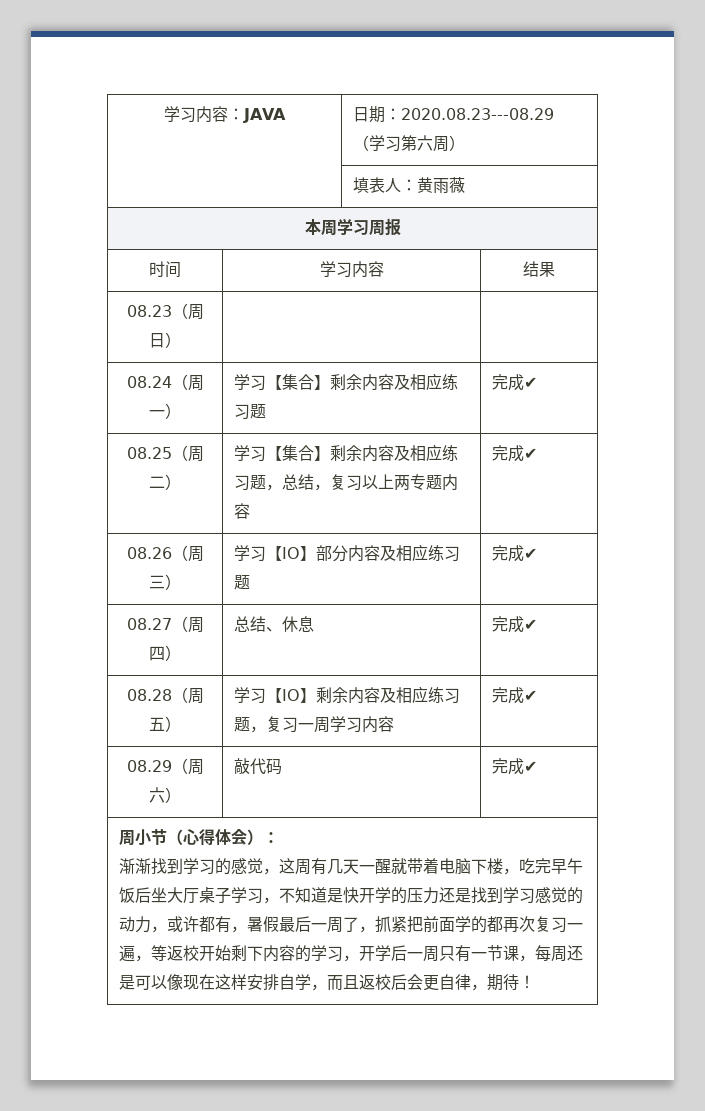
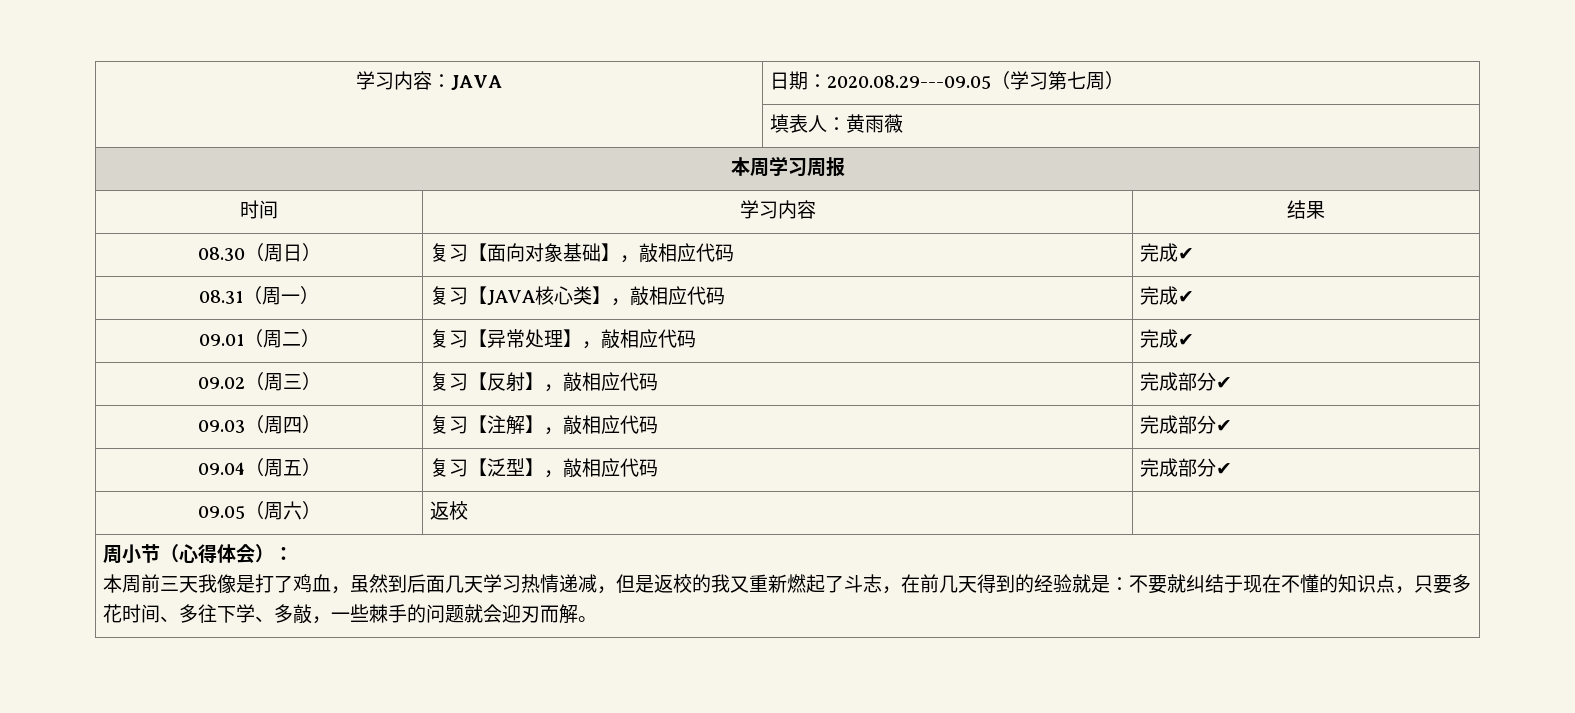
- 学习内容：JAVA | 日期：2020.08.23---08.29（学习第六周）
+ 学习内容：JAVA | 日期：2020.08.29---09.05（学习第七周）
- 08.23（周日） | |
- 08.24（周一） | 学习【集合】剩余内容及相应练习题 | 完成✔
- 08.25（周二） | 学习【集合】剩余内容及相应练习题，总结，复习以上两专题内容 | 完成✔
- 08.26（周三） | 学习【IO】部分内容及相应练习题 | 完成✔
- 08.27（周四） | 总结、休息 | 完成✔
- 08.28（周五） | 学习【IO】剩余内容及相应练习题，复习一周学习内容 | 完成✔
- 08.29（周六） | 敲代码 | 完成✔
+ 08.30（周日） | 复习【面向对象基础】，敲相应代码 | 完成✔
+ 08.31（周一） | 复习【JAVA核心类】，敲相应代码 | 完成✔
+ 09.01（周二） | 复习【异常处理】，敲相应代码 | 完成✔
+ 09.02（周三） | 复习【反射】，敲相应代码 | 完成部分✔
+ 09.03（周四） | 复习【注解】，敲相应代码 | 完成部分✔
+ 09.04（周五） | 复习【泛型】，敲相应代码 | 完成部分✔
+ 09.05（周六） | 返校 |
- 渐渐找到学习的感觉，这周有几天一醒就带着电脑下楼，吃完早午饭后坐大厅桌子学习，不知道是快开学的压力还是找到学习感觉的动力，或许都有，暑假最后一周了，抓紧把前面学的都再次复习一遍，等返校开始剩下内容的学习，开学后一周只有一节课，每周还是可以像现在这样安排自学，而且返校后会更自律，期待！
+ 本周前三天我像是打了鸡血，虽然到后面几天学习热情递减，但是返校的我又重新燃起了斗志，在前几天得到的经验就是：不要就纠结于现在不懂的知识点，只要多花时间、多往下学、多敲，一些棘手的问题就会迎刃而解。

